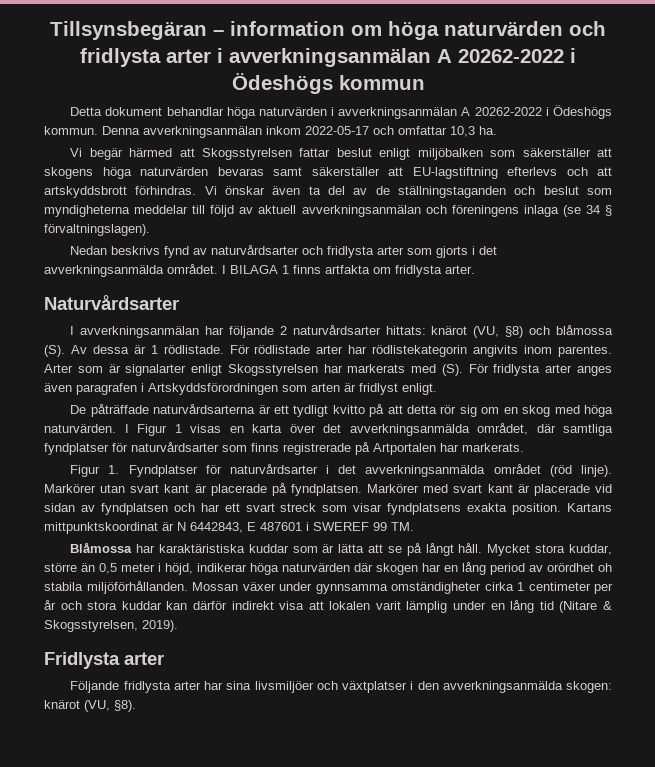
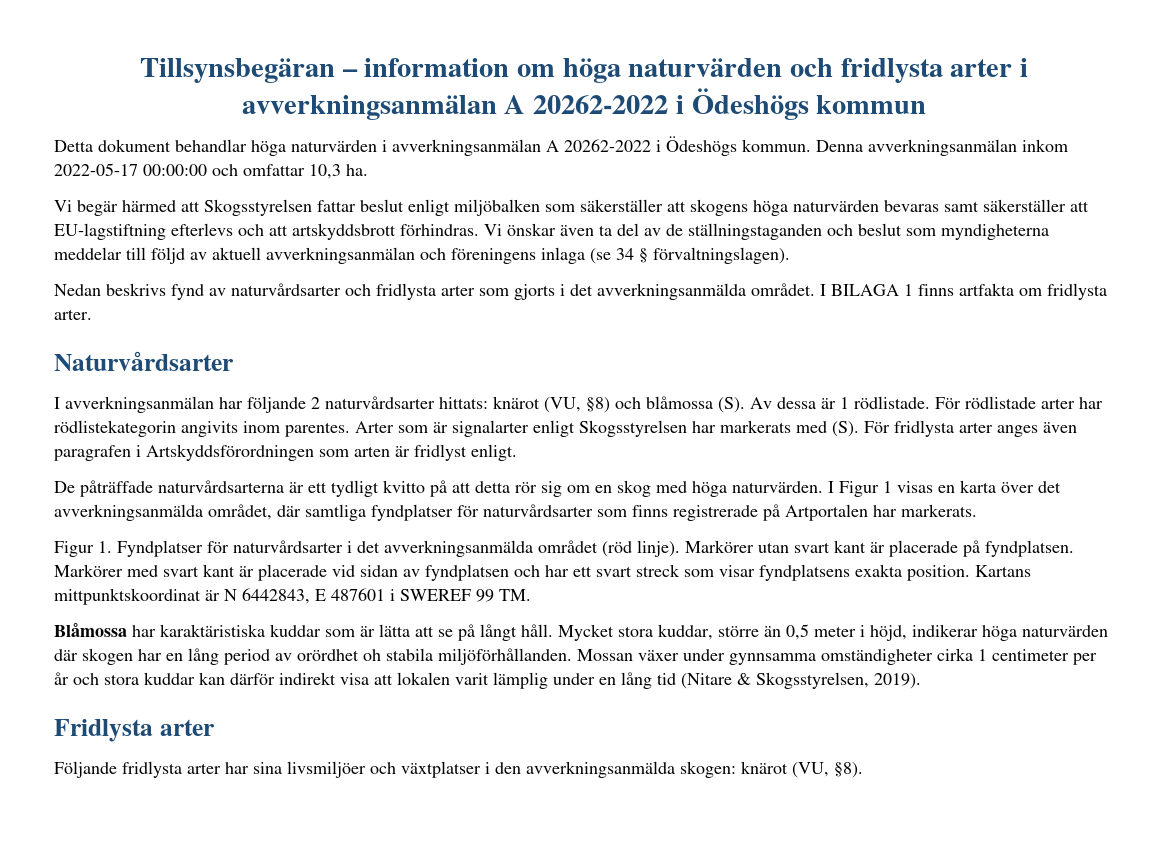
- Denna avverkningsanmälan inkom 2022-05-17 och omfattar 10,3 ha.
+ Denna avverkningsanmälan inkom 2022-05-17 00:00:00 och omfattar 10,3 ha.

